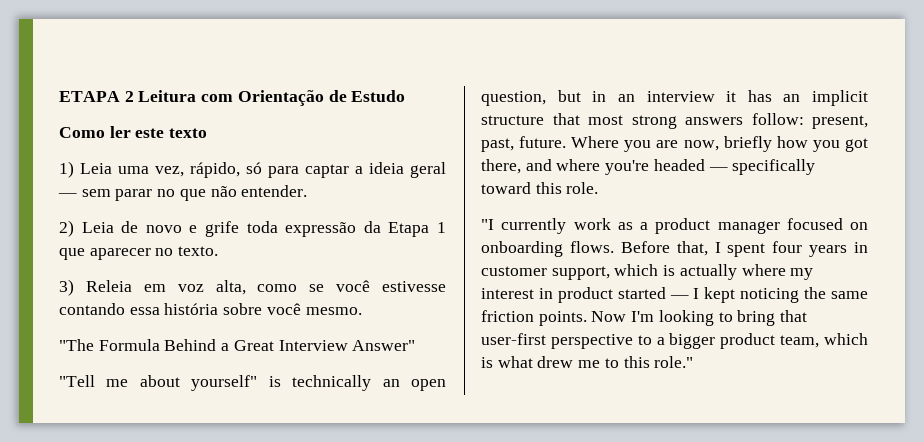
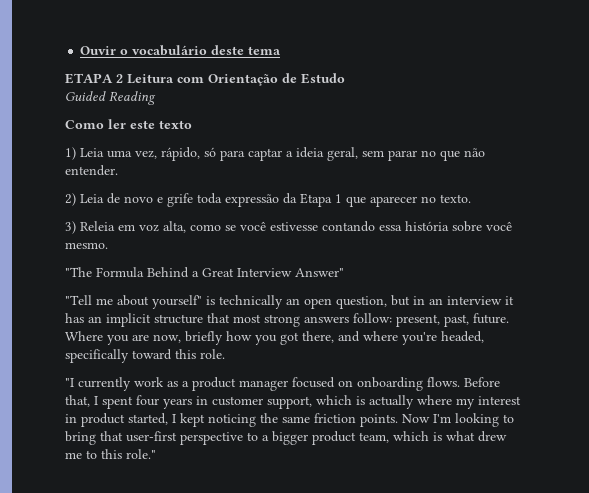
+ Ouvir o vocabulário deste tema
+ Guided Reading
- 1) Leia uma vez, rápido, só para captar a ideia geral — sem parar no que não entender.
+ 1) Leia uma vez, rápido, só para captar a ideia geral, sem parar no que não entender.
- Where you are now, briefly how you got there, and where you're headed — specifically toward this role.
+ Where you are now, briefly how you got there, and where you're headed, specifically toward this role.
- Before that, I spent four years in customer support, which is actually where my interest in product started — I kept noticing the same friction points.
+ Before that, I spent four years in customer support, which is actually where my interest in product started, I kept noticing the same friction points.

